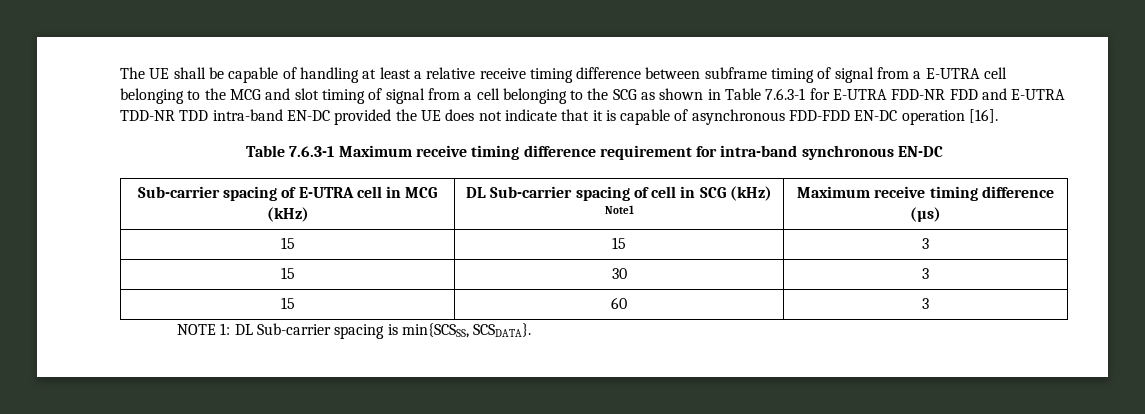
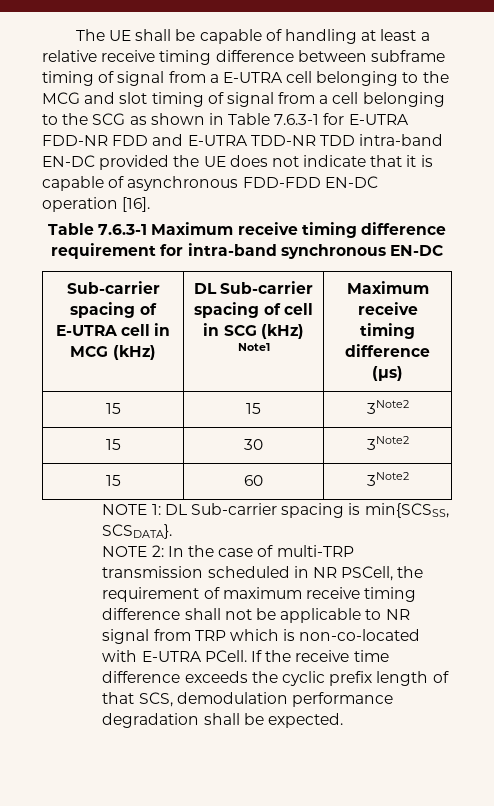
- 15 | 15 | 3
+ 15 | 15 | 3Note2
- 15 | 30 | 3
+ 15 | 30 | 3Note2
- 15 | 60 | 3
+ 15 | 60 | 3Note2
+ NOTE 2: In the case of multi-TRP transmission scheduled in NR PSCell, the requirement of maximum receive timing difference shall not be applicable to NR signal from TRP which is non-co-located with E-UTRA PCell. If the receive time difference exceeds the cyclic prefix length of that SCS, demodulation performance degradation shall be expected.

